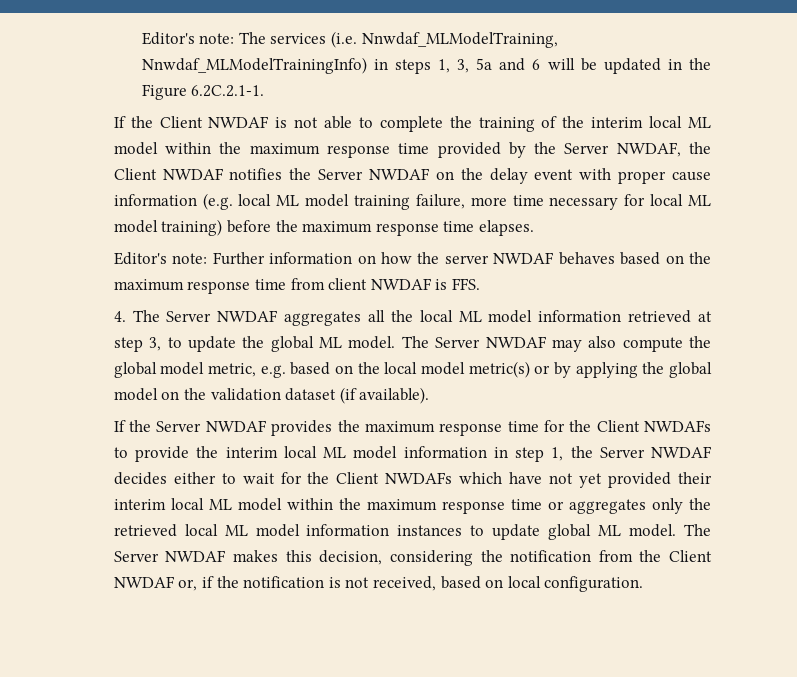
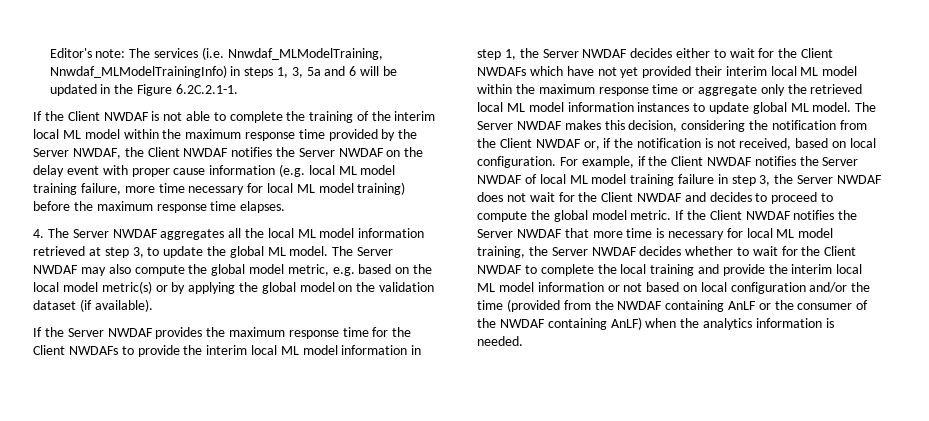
- Editor's note: Further information on how the server NWDAF behaves based on the maximum response time from client NWDAF is FFS.
- If the Server NWDAF provides the maximum response time for the Client NWDAFs to provide the interim local ML model information in step 1, the Server NWDAF decides either to wait for the Client NWDAFs which have not yet provided their interim local ML model within the maximum response time or aggregates only the retrieved local ML model information instances to update global ML model.
+ If the Server NWDAF provides the maximum response time for the Client NWDAFs to provide the interim local ML model information in step 1, the Server NWDAF decides either to wait for the Client NWDAFs which have not yet provided their interim local ML model within the maximum response time or aggregate only the retrieved local ML model information instances to update global ML model.
+ For example, if the Client NWDAF notifies the Server NWDAF of local ML model training failure in step 3, the Server NWDAF does not wait for the Client NWDAF and decides to proceed to compute the global model metric. If the Client NWDAF notifies the Server NWDAF that more time is necessary for local ML model training, the Server NWDAF decides whether to wait for the Client NWDAF to complete the local training and provide the interim local ML model information or not based on local configuration and/or the time (provided from the NWDAF containing AnLF or the consumer of the NWDAF containing AnLF) when the analytics information is needed.

